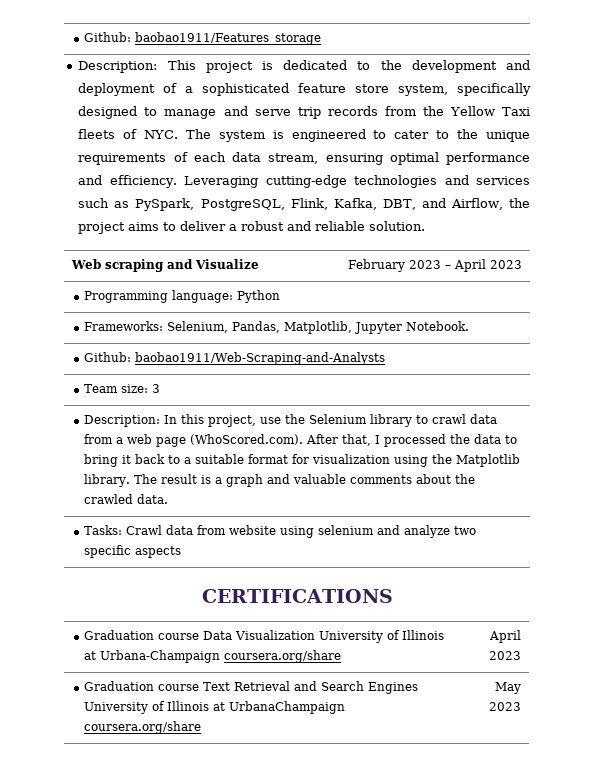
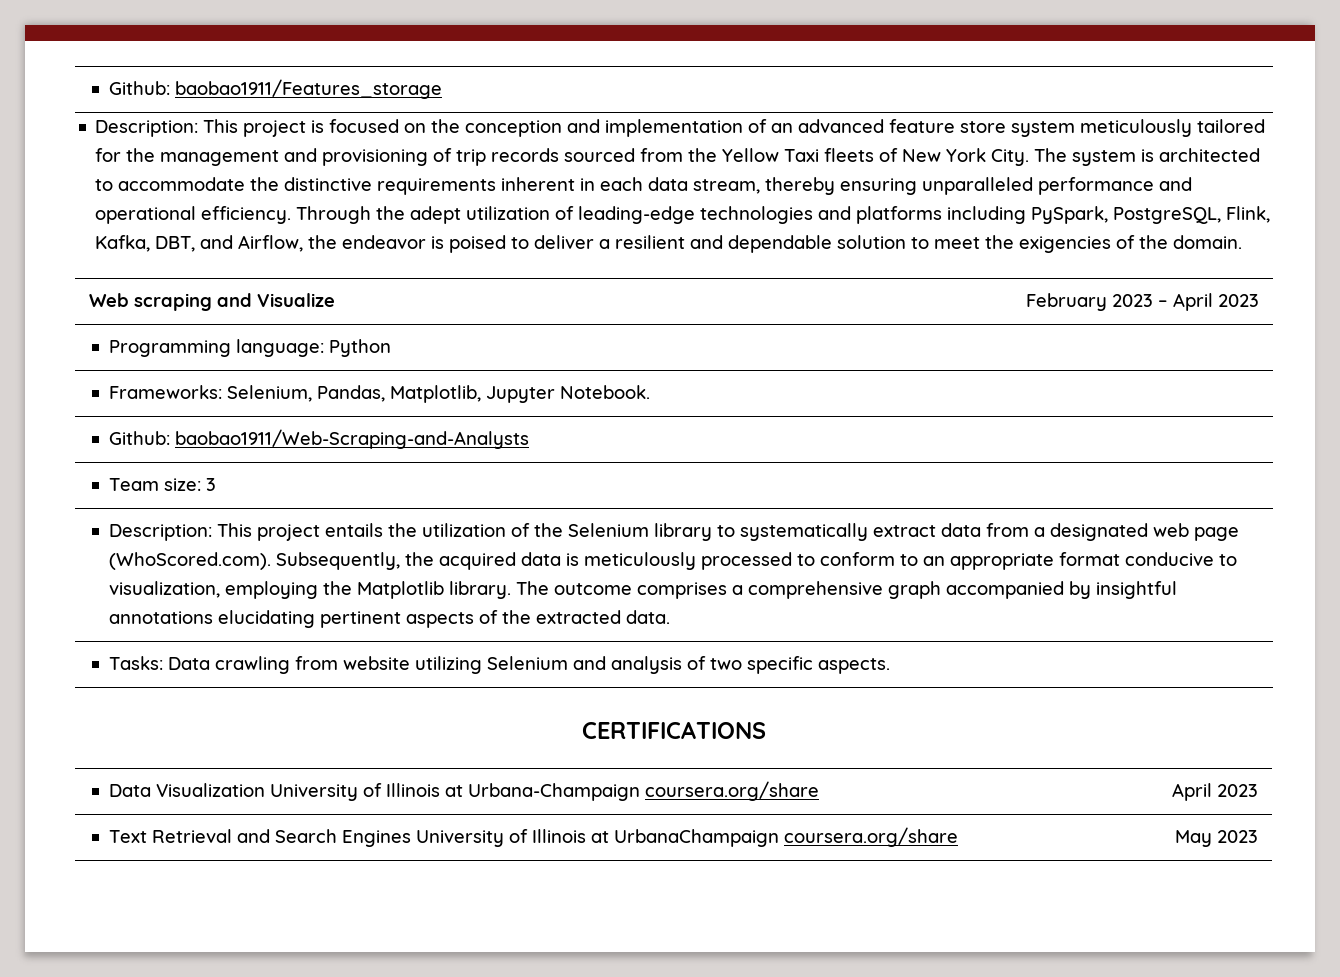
- Description: This project is dedicated to the development and deployment of a sophisticated feature store system, specifically designed to manage and serve trip records from the Yellow Taxi fleets of NYC. The system is engineered to cater to the unique requirements of each data stream, ensuring optimal performance and efficiency. Leveraging cutting-edge technologies and services such as PySpark, PostgreSQL, Flink, Kafka, DBT, and Airflow, the project aims to deliver a robust and reliable solution.
+ Description: This project is focused on the conception and implementation of an advanced feature store system meticulously tailored for the management and provisioning of trip records sourced from the Yellow Taxi fleets of New York City. The system is architected to accommodate the distinctive requirements inherent in each data stream, thereby ensuring unparalleled performance and operational efficiency. Through the adept utilization of leading-edge technologies and platforms including PySpark, PostgreSQL, Flink, Kafka, DBT, and Airflow, the endeavor is poised to deliver a resilient and dependable solution to meet the exigencies of the domain.
- Description: In this project, use the Selenium library to crawl data from a web page (WhoScored.com). After that, I processed the data to bring it back to a suitable format for visualization using the Matplotlib library. The result is a graph and valuable comments about the crawled data.
- Tasks: Crawl data from website using selenium and analyze two specific aspects
+ Description: This project entails the utilization of the Selenium library to systematically extract data from a designated web page (WhoScored.com). Subsequently, the acquired data is meticulously processed to conform to an appropriate format conducive to visualization, employing the Matplotlib library. The outcome comprises a comprehensive graph accompanied by insightful annotations elucidating pertinent aspects of the extracted data.
+ Tasks: Data crawling from website utilizing Selenium and analysis of two specific aspects.
- Graduation course Data Visualization University of Illinois at Urbana-Champaign coursera.org/share | April 2023
+ Data Visualization University of Illinois at Urbana-Champaign coursera.org/share | April 2023
- Graduation course Text Retrieval and Search Engines University of Illinois at UrbanaChampaign coursera.org/share | May 2023
+ Text Retrieval and Search Engines University of Illinois at UrbanaChampaign coursera.org/share | May 2023

